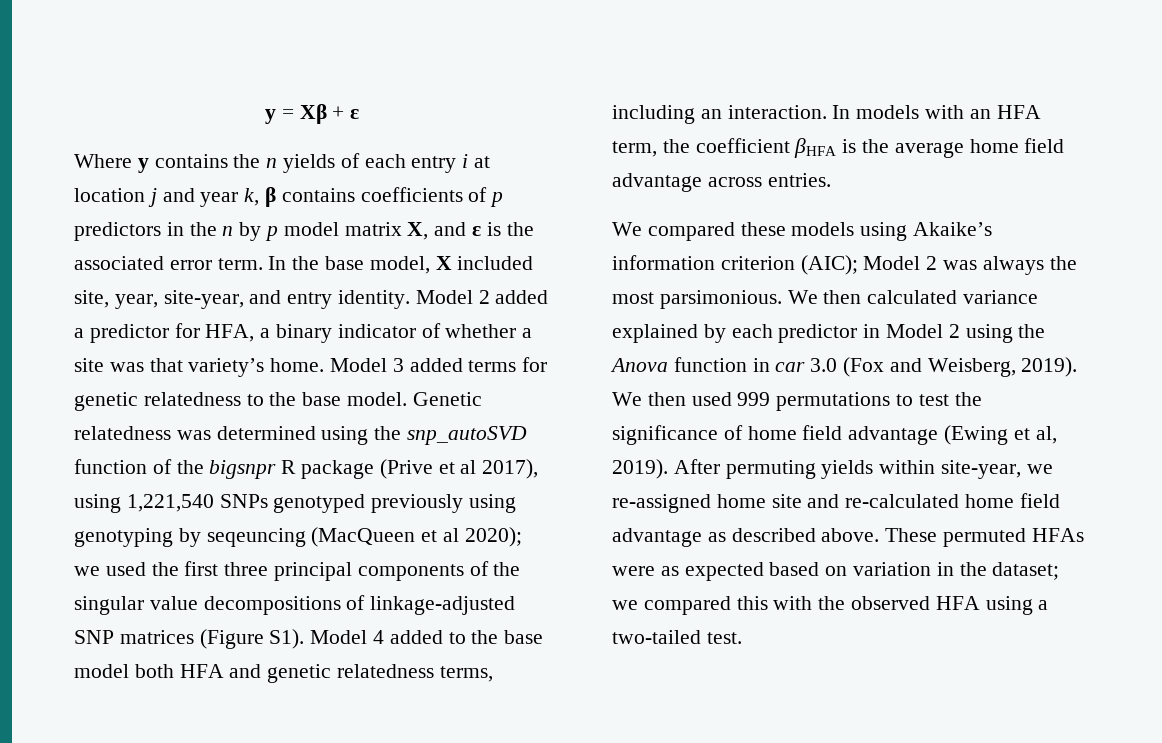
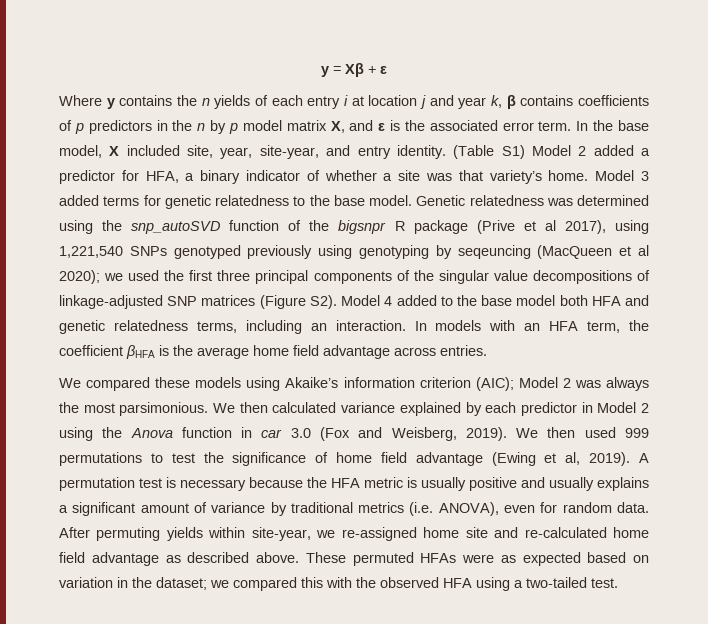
- Model 2 added a predictor for HFA, a binary indicator of whether a site was that variety’s home.
+ (Table S1) Model 2 added a predictor for HFA, a binary indicator of whether a site was that variety’s home.
- we used the first three principal components of the singular value decompositions of linkage-adjusted SNP matrices (Figure S1). Model 4 added to the base model both HFA and genetic relatedness terms, including an interaction.
+ we used the first three principal components of the singular value decompositions of linkage-adjusted SNP matrices (Figure S2). Model 4 added to the base model both HFA and genetic relatedness terms, including an interaction.
+ A permutation test is necessary because the HFA metric is usually positive and usually explains a significant amount of variance by traditional metrics (i.e. ANOVA), even for random data.

